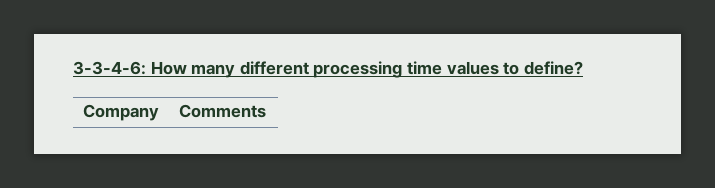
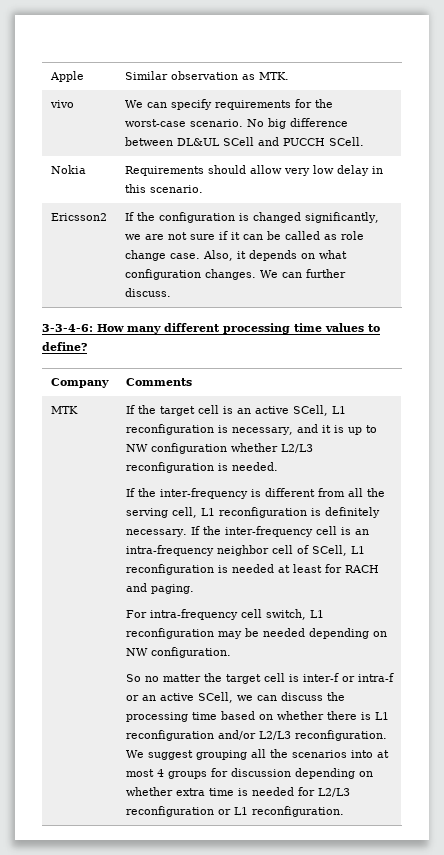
+ Apple | Similar observation as MTK.
+ vivo | We can specify requirements for the worst-case scenario. No big difference between DL&UL SCell and PUCCH SCell.
+ Nokia | Requirements should allow very low delay in this scenario.
+ Ericsson2 | If the configuration is changed significantly, we are not sure if it can be called as role change case. Also, it depends on what configuration changes. We can further discuss.
+ MTK | If the target cell is an active SCell, L1 reconfiguration is necessary, and it is up to NW configuration whether L2/L3 reconfiguration is needed.
+ If the inter-frequency is different from all the serving cell, L1 reconfiguration is definitely necessary. If the inter-frequency cell is an intra-frequency neighbor cell of SCell, L1 reconfiguration is needed at least for RACH and paging.
+ For intra-frequency cell switch, L1 reconfiguration may be needed depending on NW configuration.
+ So no matter the target cell is inter-f or intra-f or an active SCell, we can discuss the processing time based on whether there is L1 reconfiguration and/or L2/L3 reconfiguration. We suggest grouping all the scenarios into at most 4 groups for discussion depending on whether extra time is needed for L2/L3 reconfiguration or L1 reconfiguration.

